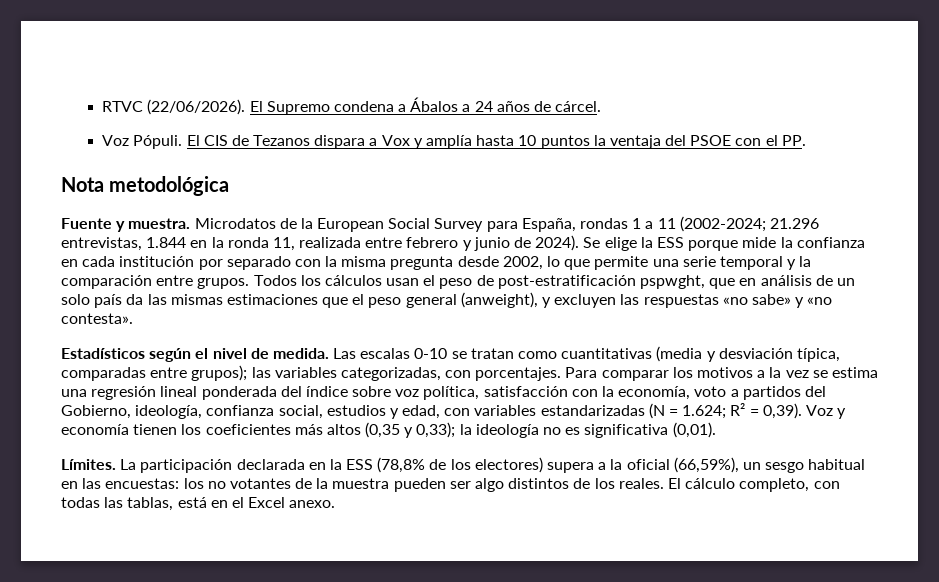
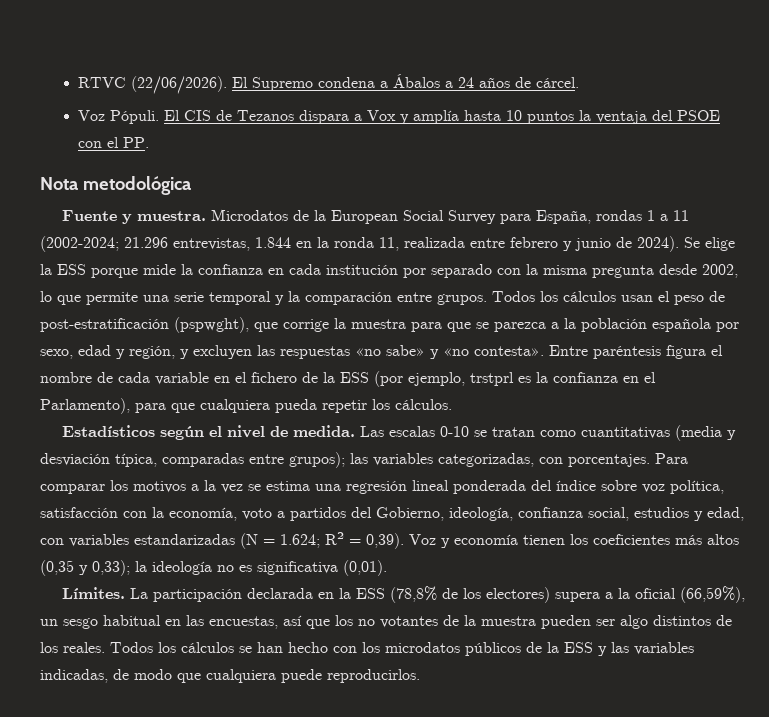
- Todos los cálculos usan el peso de post-estratificación pspwght, que en análisis de un solo país da las mismas estimaciones que el peso general (anweight), y excluyen las respuestas «no sabe» y «no contesta».
+ Todos los cálculos usan el peso de post-estratificación (pspwght), que corrige la muestra para que se parezca a la población española por sexo, edad y región, y excluyen las respuestas «no sabe» y «no contesta». Entre paréntesis figura el nombre de cada variable en el fichero de la ESS (por ejemplo, trstprl es la confianza en el Parlamento), para que cualquiera pueda repetir los cálculos.
- La participación declarada en la ESS (78,8% de los electores) supera a la oficial (66,59%), un sesgo habitual en las encuestas: los no votantes de la muestra pueden ser algo distintos de los reales.
+ La participación declarada en la ESS (78,8% de los electores) supera a la oficial (66,59%), un sesgo habitual en las encuestas, así que los no votantes de la muestra pueden ser algo distintos de los reales.
- El cálculo completo, con todas las tablas, está en el Excel anexo.
+ Todos los cálculos se han hecho con los microdatos públicos de la ESS y las variables indicadas, de modo que cualquiera puede reproducirlos.

